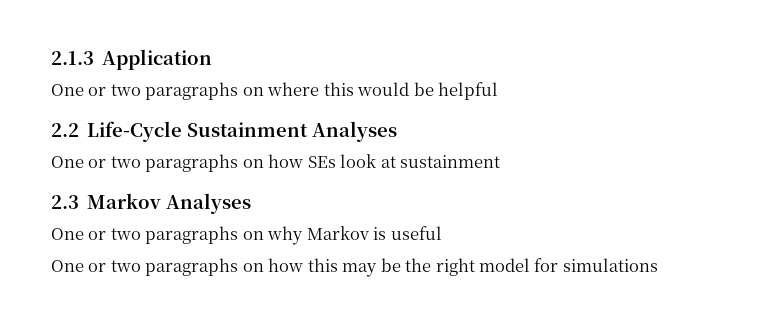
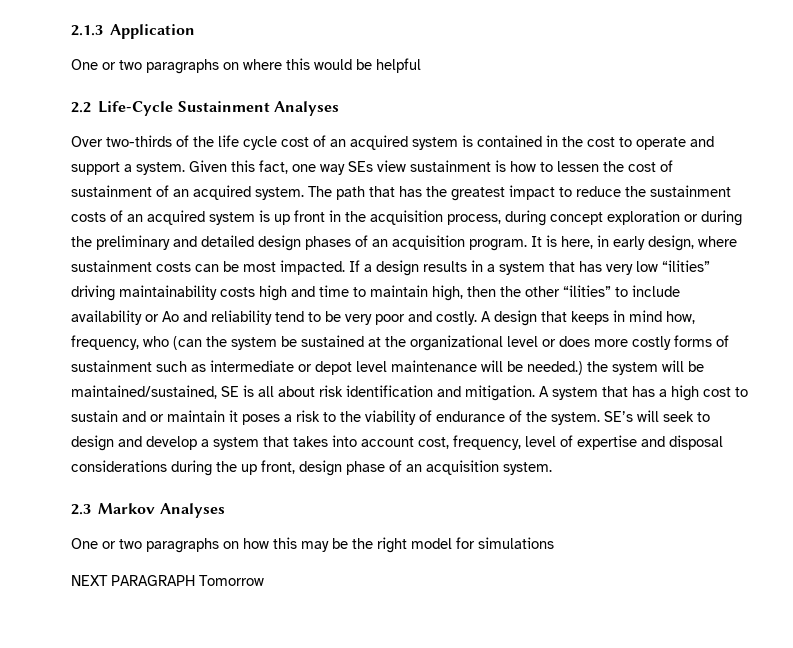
- One or two paragraphs on how SEs look at sustainment
+ Over two-thirds of the life cycle cost of an acquired system is contained in the cost to operate and support a system. Given this fact, one way SEs view sustainment is how to lessen the cost of sustainment of an acquired system. The path that has the greatest impact to reduce the sustainment costs of an acquired system is up front in the acquisition process, during concept exploration or during the preliminary and detailed design phases of an acquisition program. It is here, in early design, where sustainment costs can be most impacted. If a design results in a system that has very low “ilities” driving maintainability costs high and time to maintain high, then the other “ilities” to include availability or Ao and reliability tend to be very poor and costly. A design that keeps in mind how, frequency, who (can the system be sustained at the organizational level or does more costly forms of sustainment such as intermediate or depot level maintenance will be needed.) the system will be maintained/sustained, SE is all about risk identification and mitigation. A system that has a high cost to sustain and or maintain it poses a risk to the viability of endurance of the system. SE’s will seek to design and develop a system that takes into account cost, frequency, level of expertise and disposal considerations during the up front, design phase of an acquisition system.
  2.3 Markov Analyses
- One or two paragraphs on why Markov is useful
+ NEXT PARAGRAPH Tomorrow

